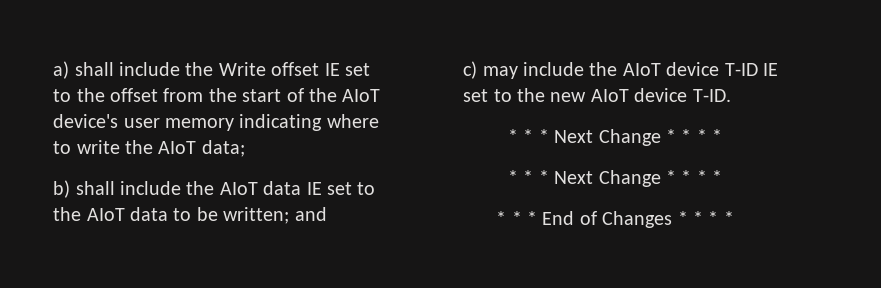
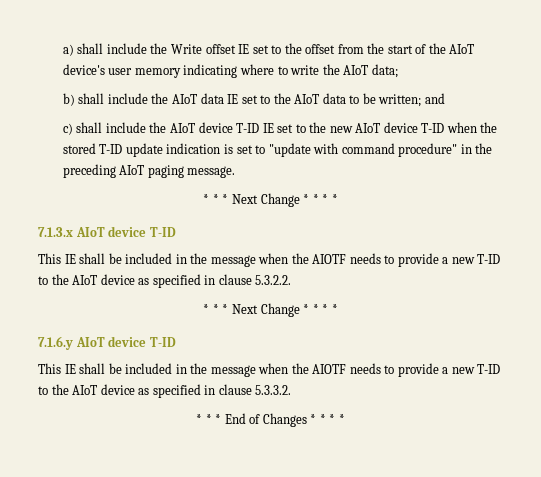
- c) may include the AIoT device T-ID IE set to the new AIoT device T-ID.
+ c) shall include the AIoT device T-ID IE set to the new AIoT device T-ID when the stored T-ID update indication is set to "update with command procedure" in the preceding AIoT paging message.
  * * * Next Change * * * *
+ 7.1.3.x AIoT device T-ID
+ This IE shall be included in the message when the AIOTF needs to provide a new T-ID to the AIoT device as specified in clause 5.3.2.2.
  * * * Next Change * * * *
+ 7.1.6.y AIoT device T-ID
+ This IE shall be included in the message when the AIOTF needs to provide a new T-ID to the AIoT device as specified in clause 5.3.3.2.

